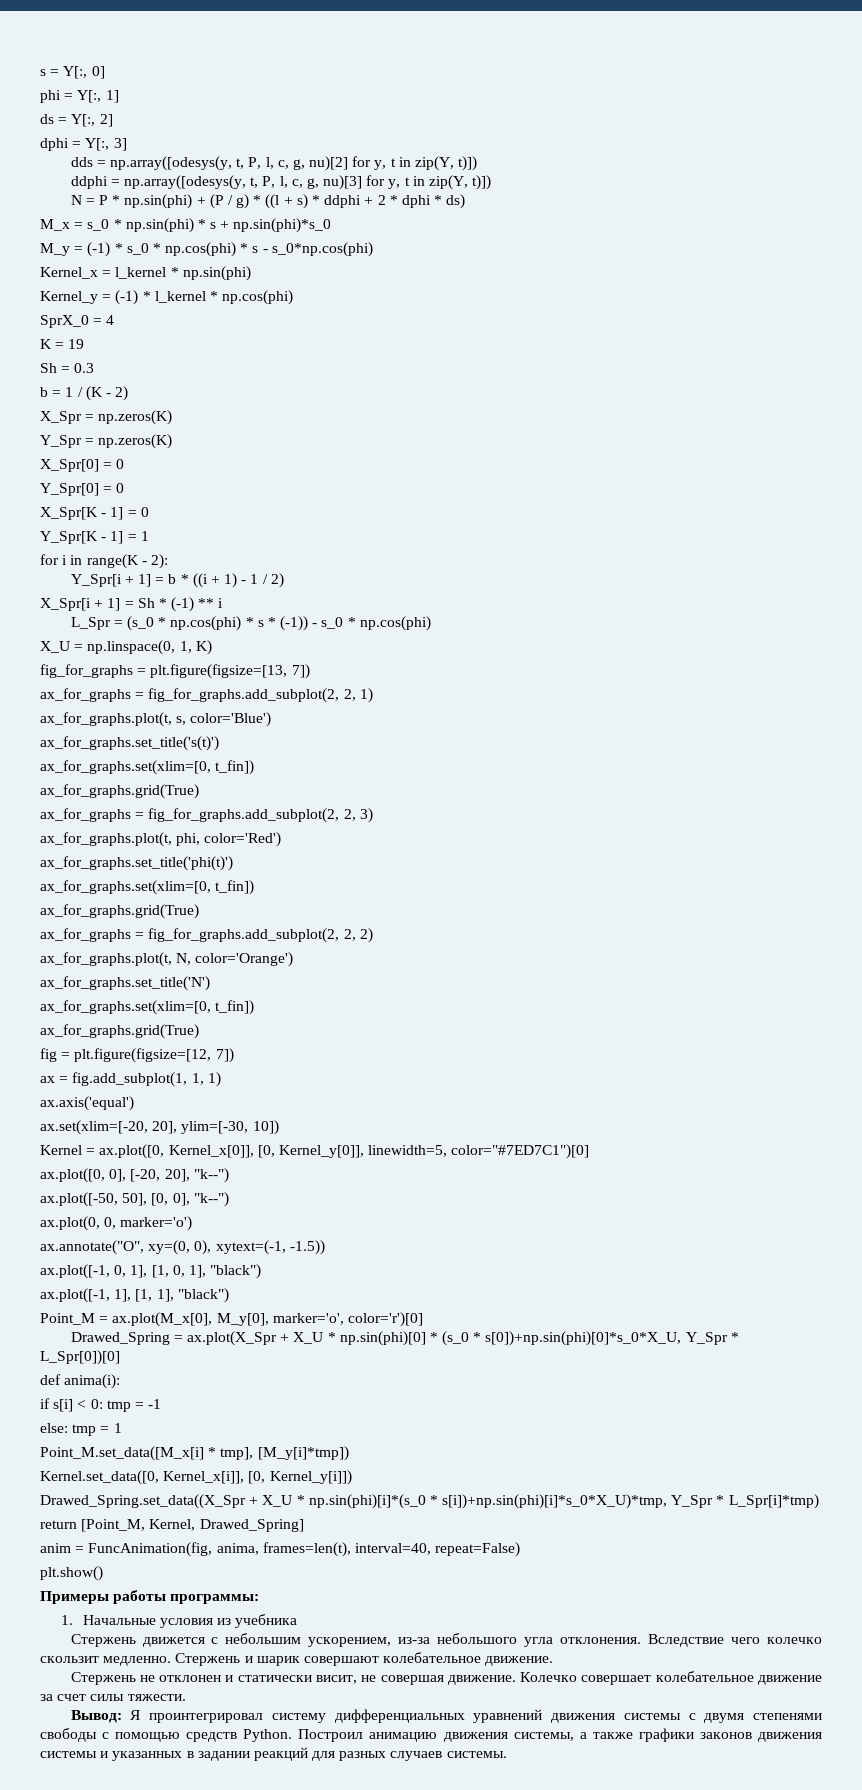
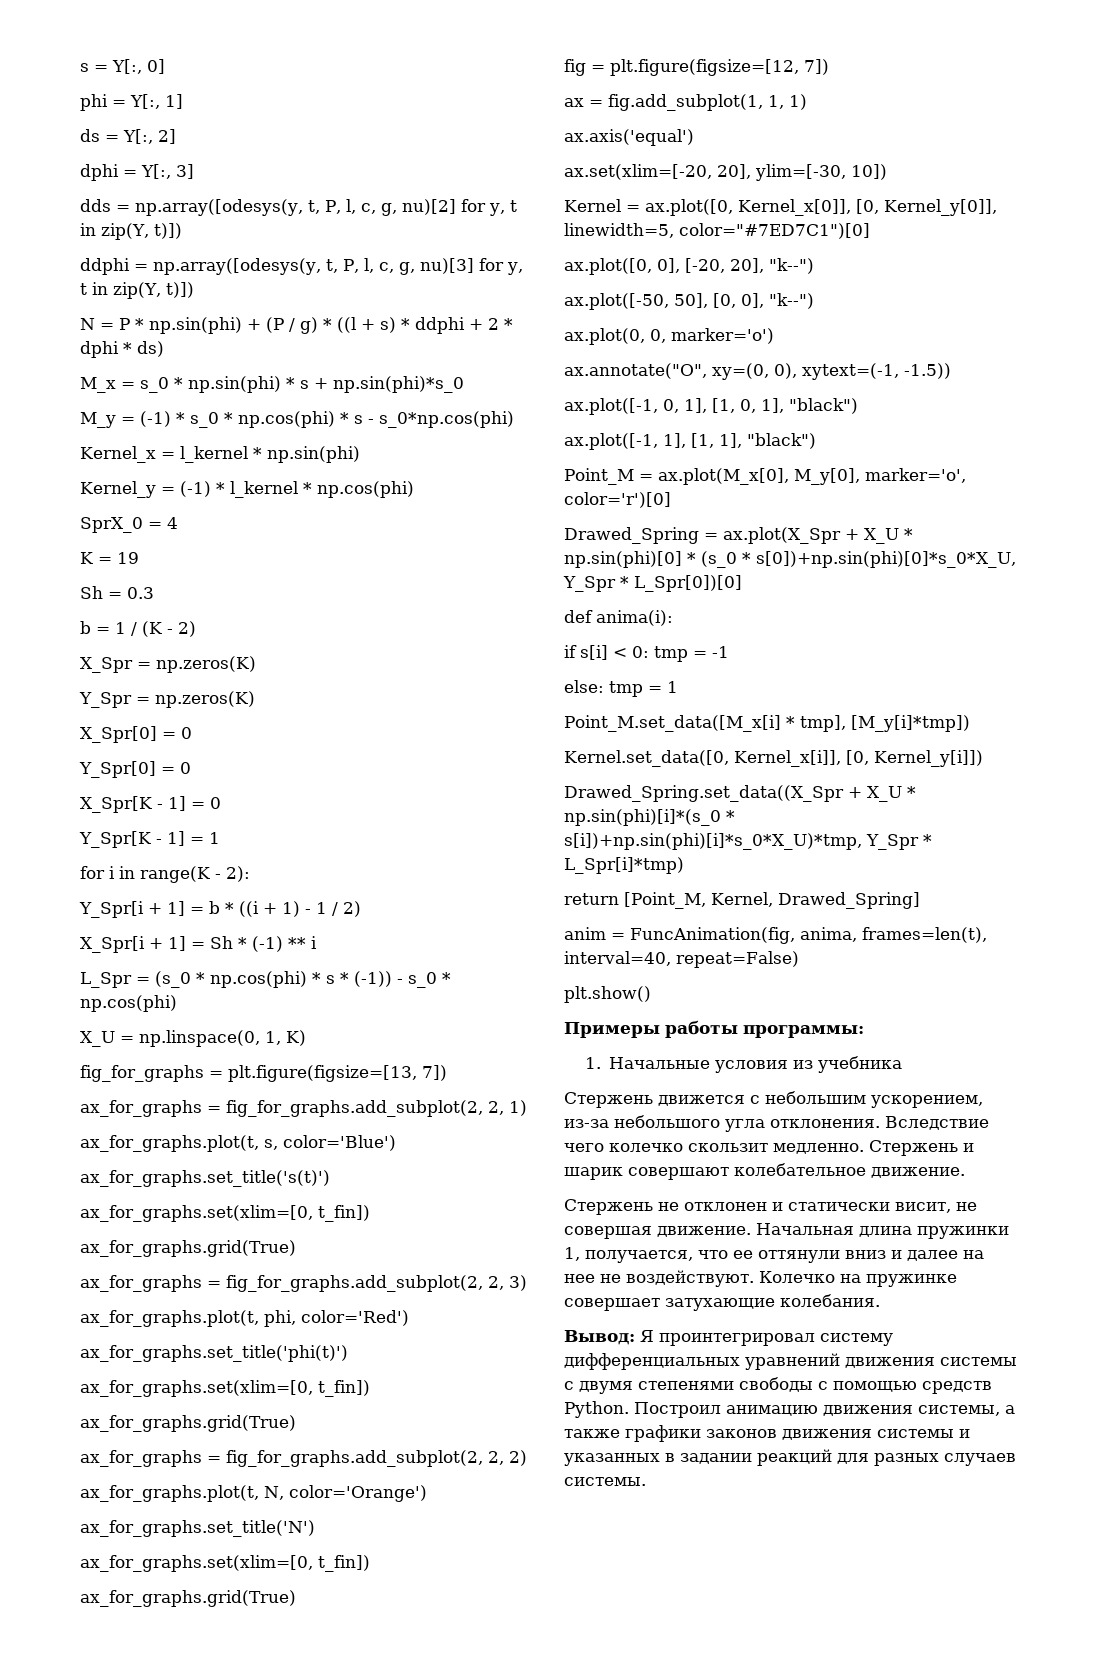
- Колечко совершает колебательное движение за счет силы тяжести.
+ Начальная длина пружинки 1, получается, что ее оттянули вниз и далее на нее не воздействуют. Колечко на пружинке совершает затухающие колебания.

